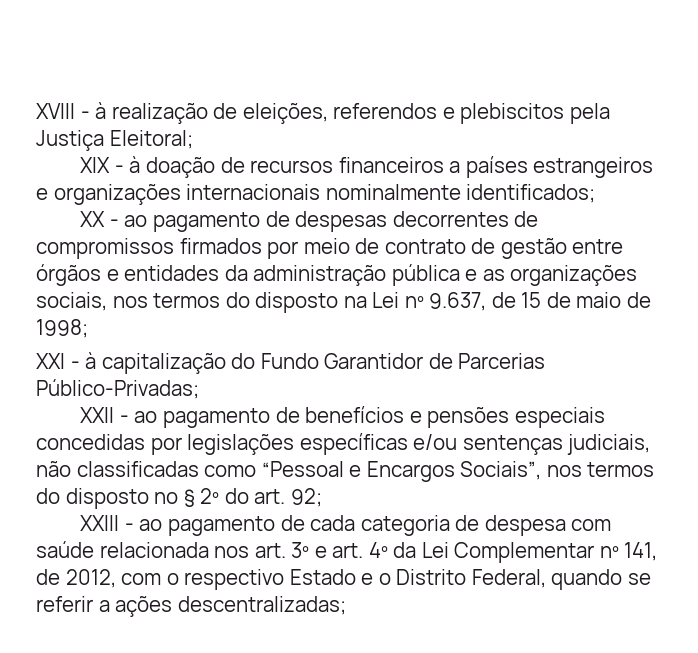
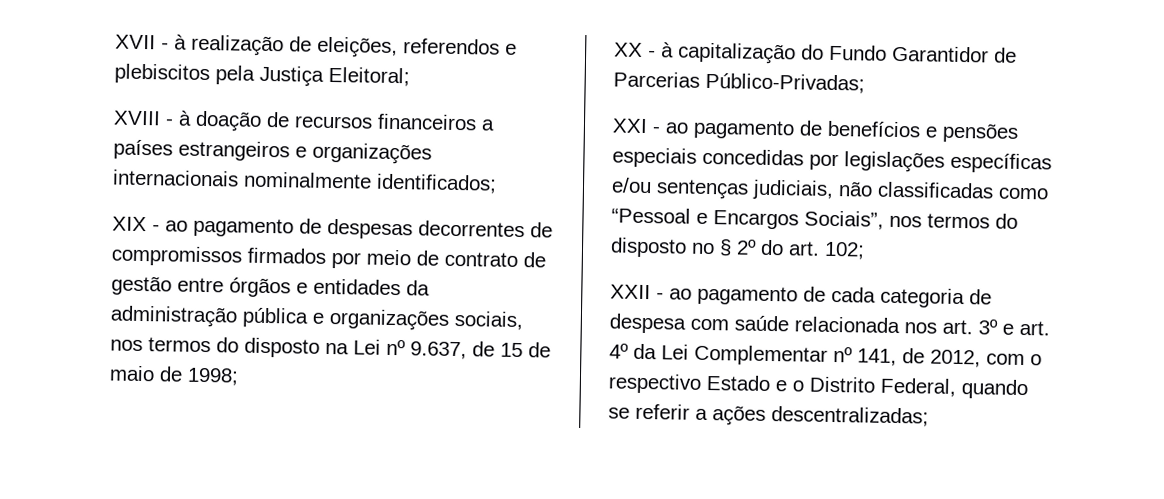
- XVIII - à realização de eleições, referendos e plebiscitos pela Justiça Eleitoral;
+ XVII - à realização de eleições, referendos e plebiscitos pela Justiça Eleitoral;
- XIX - à doação de recursos financeiros a países estrangeiros e organizações internacionais nominalmente identificados;
+ XVIII - à doação de recursos financeiros a países estrangeiros e organizações internacionais nominalmente identificados;
- XX - ao pagamento de despesas decorrentes de compromissos firmados por meio de contrato de gestão entre órgãos e entidades da administração pública e as organizações sociais, nos termos do disposto na Lei nº 9.637, de 15 de maio de 1998;
+ XIX - ao pagamento de despesas decorrentes de compromissos firmados por meio de contrato de gestão entre órgãos e entidades da administração pública e organizações sociais, nos termos do disposto na Lei nº 9.637, de 15 de maio de 1998;
- XXI - à capitalização do Fundo Garantidor de Parcerias Público-Privadas;
+ XX - à capitalização do Fundo Garantidor de Parcerias Público-Privadas;
- XXII - ao pagamento de benefícios e pensões especiais concedidas por legislações específicas e/ou sentenças judiciais, não classificadas como “Pessoal e Encargos Sociais”, nos termos do disposto no § 2º do art. 92;
- XXIII - ao pagamento de cada categoria de despesa com saúde relacionada nos art. 3º e art. 4º da Lei Complementar nº 141, de 2012, com o respectivo Estado e o Distrito Federal, quando se referir a ações descentralizadas;
+ XXI - ao pagamento de benefícios e pensões especiais concedidas por legislações específicas e/ou sentenças judiciais, não classificadas como “Pessoal e Encargos Sociais”, nos termos do disposto no § 2º do art. 102;
+ XXII - ao pagamento de cada categoria de despesa com saúde relacionada nos art. 3º e art. 4º da Lei Complementar nº 141, de 2012, com o respectivo Estado e o Distrito Federal, quando se referir a ações descentralizadas;

